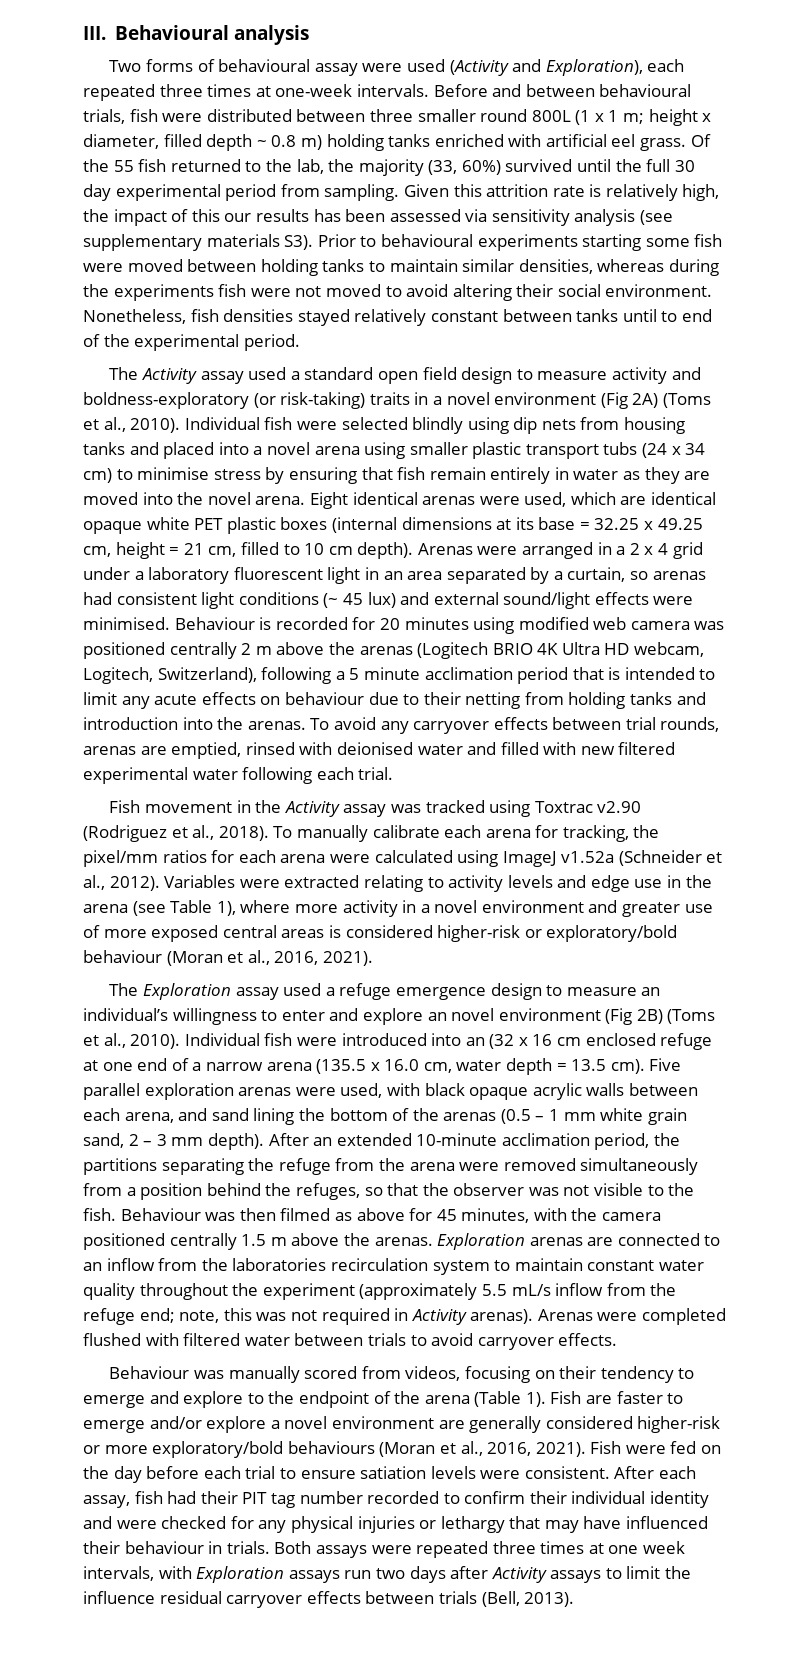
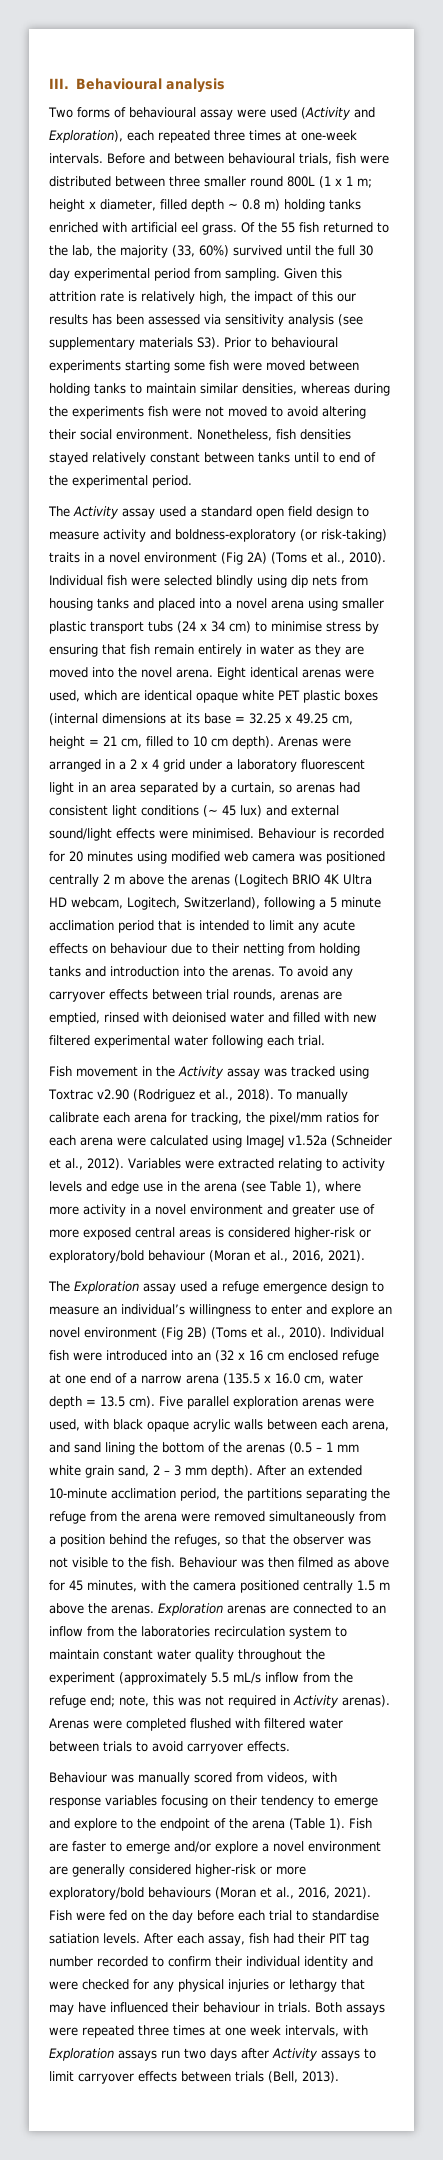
- Behaviour was manually scored from videos, focusing on their tendency to emerge and explore to the endpoint of the arena (Table 1).
+ Behaviour was manually scored from videos, with response variables focusing on their tendency to emerge and explore to the endpoint of the arena (Table 1).
- Fish were fed on the day before each trial to ensure satiation levels were consistent.
+ Fish were fed on the day before each trial to standardise satiation levels.
- Both assays were repeated three times at one week intervals, with Exploration assays run two days after Activity assays to limit the influence residual carryover effects between trials (Bell, 2013).
+ Both assays were repeated three times at one week intervals, with Exploration assays run two days after Activity assays to limit carryover effects between trials (Bell, 2013).

